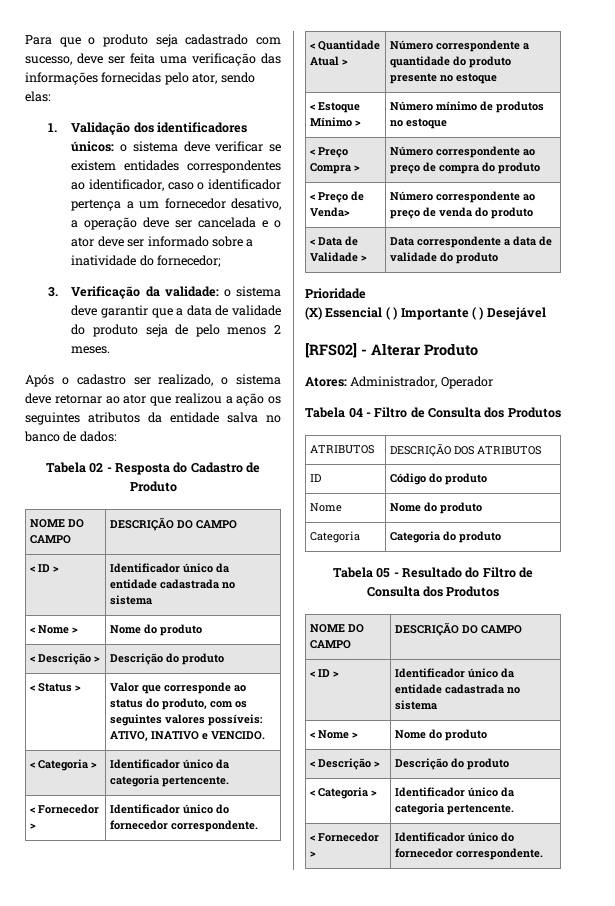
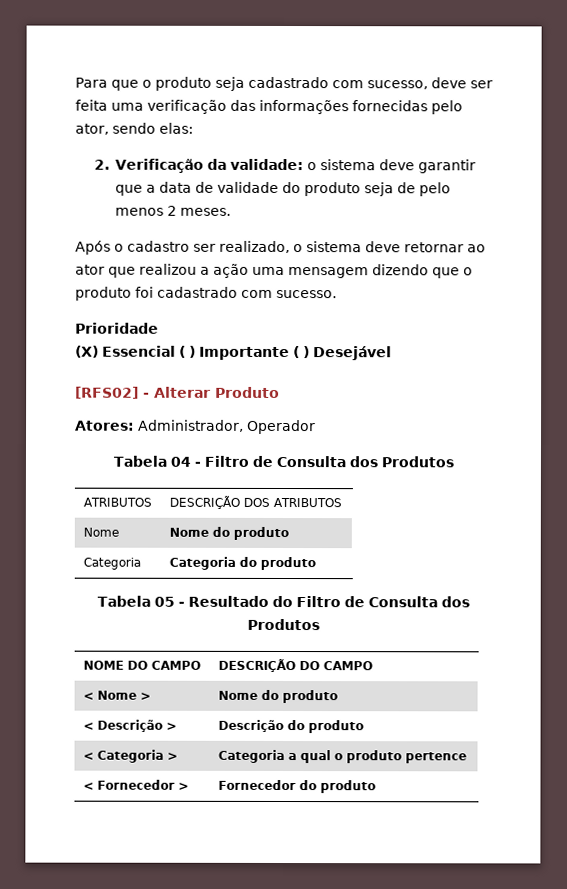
- 1. Validação dos identificadores únicos: o sistema deve verificar se existem entidades correspondentes ao identificador, caso o identificador pertença a um fornecedor desativo, a operação deve ser cancelada e o ator deve ser informado sobre a inatividade do fornecedor;
- 3. Verificação da validade: o sistema deve garantir que a data de validade do produto seja de pelo menos 2 meses.
+ 2. Verificação da validade: o sistema deve garantir que a data de validade do produto seja de pelo menos 2 meses.
- Após o cadastro ser realizado, o sistema deve retornar ao ator que realizou a ação os seguintes atributos da entidade salva no banco de dados:
- Tabela 02 - Resposta do Cadastro de Produto
- NOME DO CAMPO | DESCRIÇÃO DO CAMPO
- < ID > | Identificador único da entidade cadastrada no sistema
- < Nome > | Nome do produto
- < Descrição > | Descrição do produto
- < Status > | Valor que corresponde ao status do produto, com os seguintes valores possíveis: ATIVO, INATIVO e VENCIDO.
- < Categoria > | Identificador único da categoria pertencente.
- < Fornecedor > | Identificador único do fornecedor correspondente.
- < Quantidade Atual > | Número correspondente a quantidade do produto presente no estoque
- < Estoque Mínimo > | Número mínimo de produtos no estoque
- < Preço Compra > | Número correspondente ao preço de compra do produto
- < Preço de Venda> | Número correspondente ao preço de venda do produto
- < Data de Validade > | Data correspondente a data de validade do produto
+ Após o cadastro ser realizado, o sistema deve retornar ao ator que realizou a ação uma mensagem dizendo que o produto foi cadastrado com sucesso.
- ID | Código do produto
  Tabela 05 - Resultado do Filtro de Consulta dos Produtos
  NOME DO CAMPO | DESCRIÇÃO DO CAMPO
- < ID > | Identificador único da entidade cadastrada no sistema
  < Nome > | Nome do produto
  < Descrição > | Descrição do produto
- < Categoria > | Identificador único da categoria pertencente.
- < Fornecedor > | Identificador único do fornecedor correspondente.
+ < Categoria > | Categoria a qual o produto pertence
+ < Fornecedor > | Fornecedor do produto

